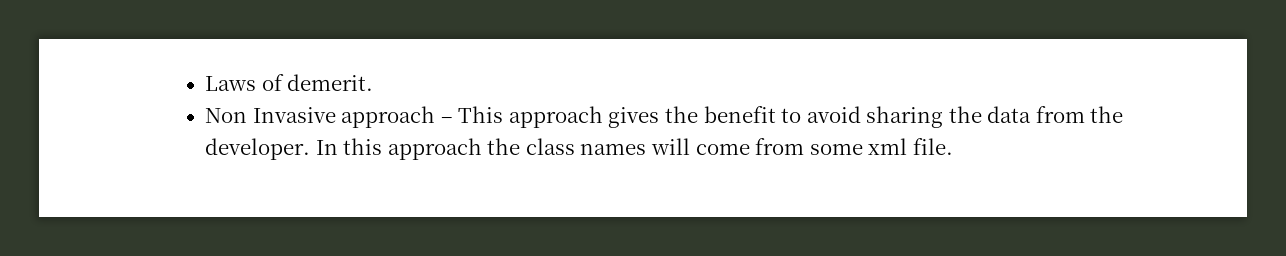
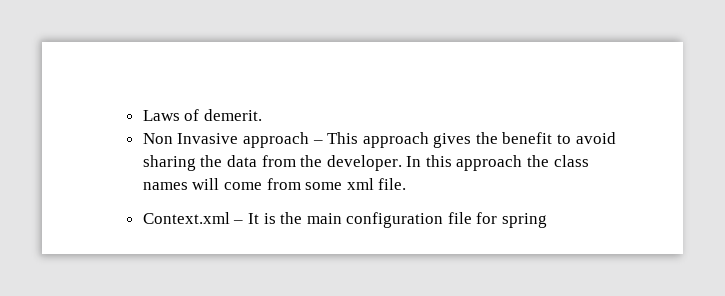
+ Context.xml – It is the main configuration file for spring

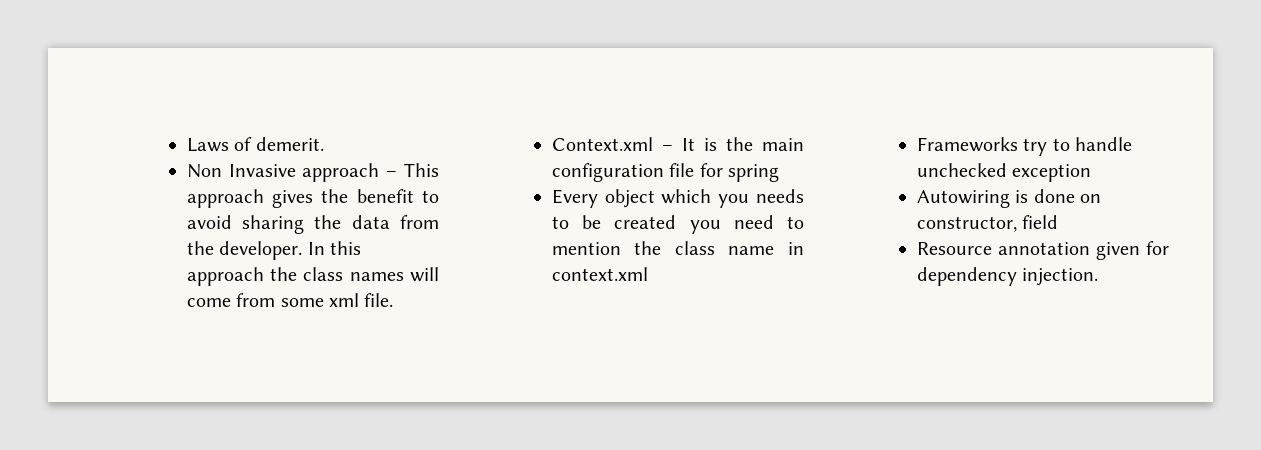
+ Every object which you needs to be created you need to mention the class name in context.xml
+ Frameworks try to handle unchecked exception
+ Autowiring is done on constructor, field
+ Resource annotation given for dependency injection.

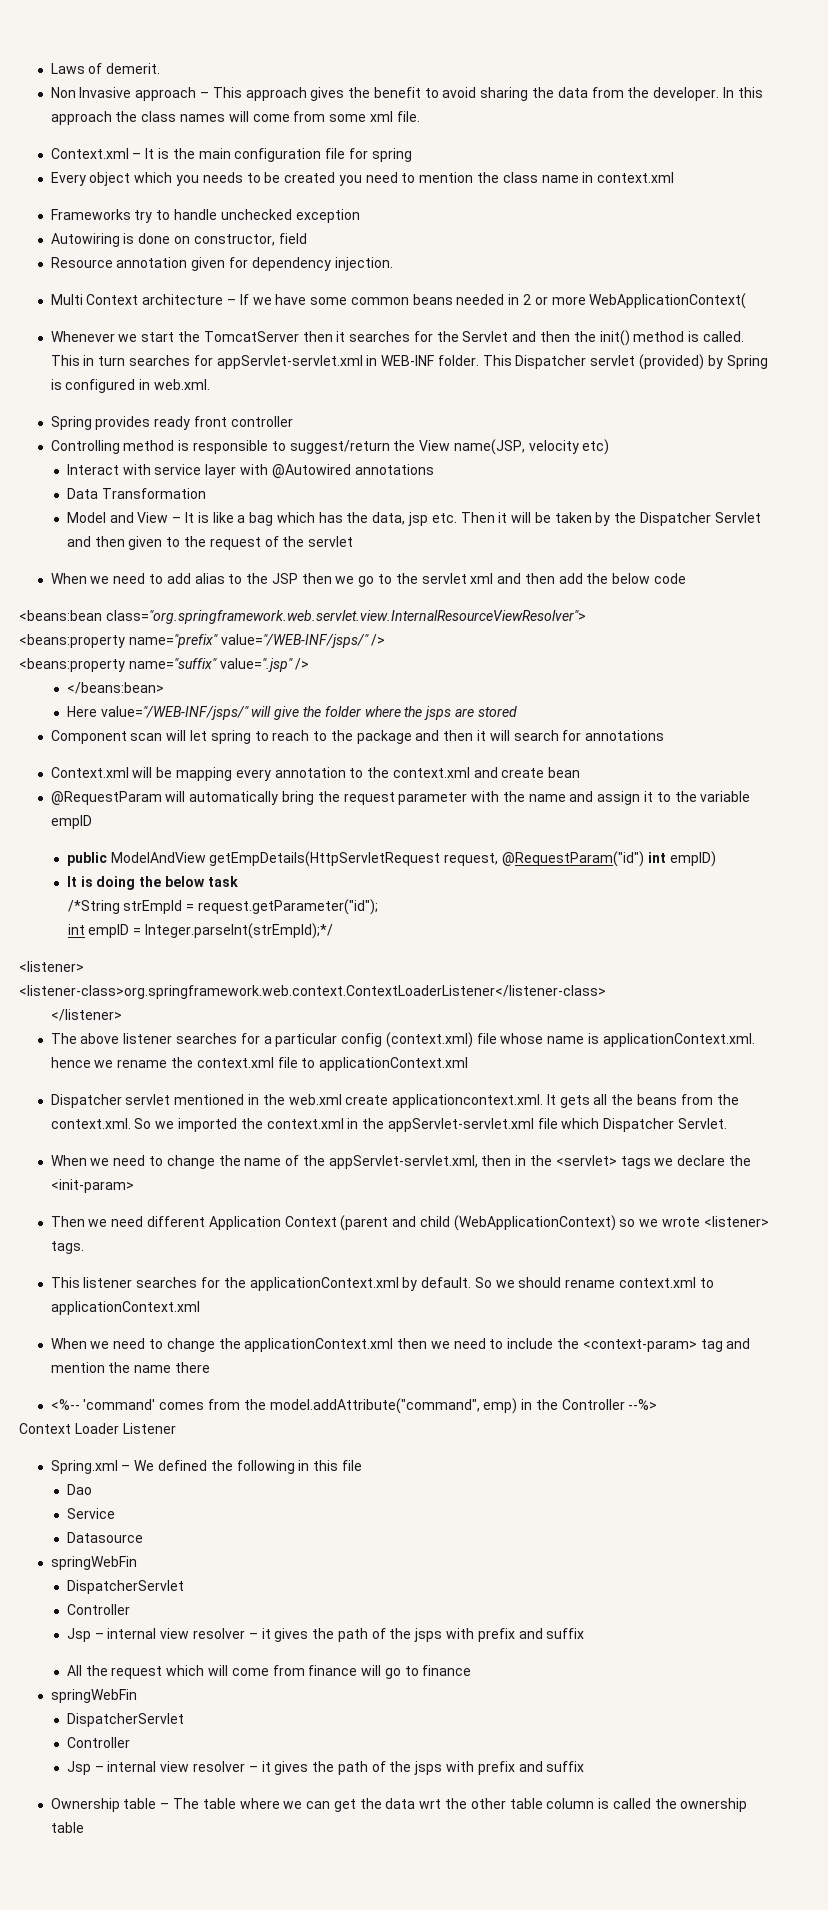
+ Multi Context architecture – If we have some common beans needed in 2 or more WebApplicationContext(
+ Whenever we start the TomcatServer then it searches for the Servlet and then the init() method is called. This in turn searches for appServlet-servlet.xml in WEB-INF folder. This Dispatcher servlet (provided) by Spring is configured in web.xml.
+ Spring provides ready front controller
+ Controlling method is responsible to suggest/return the View name(JSP, velocity etc)
+ Interact with service layer with @Autowired annotations
+ Data Transformation
+ Model and View – It is like a bag which has the data, jsp etc. Then it will be taken by the Dispatcher Servlet and then given to the request of the servlet
+ When we need to add alias to the JSP then we go to the servlet xml and then add the below code
+ <beans:bean class="org.springframework.web.servlet.view.InternalResourceViewResolver">
+ <beans:property name="prefix" value="/WEB-INF/jsps/" />
+ <beans:property name="suffix" value=".jsp" />
+ </beans:bean>
+ Here value="/WEB-INF/jsps/" will give the folder where the jsps are stored
+ Component scan will let spring to reach to the package and then it will search for annotations
+ Context.xml will be mapping every annotation to the context.xml and create bean
+ @RequestParam will automatically bring the request parameter with the name and assign it to the variable empID
+ public ModelAndView getEmpDetails(HttpServletRequest request, @RequestParam("id") int empID)
+ It is doing the below task
+ /*String strEmpId = request.getParameter("id");
+ int empID = Integer.parseInt(strEmpId);*/
+ <listener>
+ <listener-class>org.springframework.web.context.ContextLoaderListener</listener-class>
+ </listener>
+ The above listener searches for a particular config (context.xml) file whose name is applicationContext.xml. hence we rename the context.xml file to applicationContext.xml
+ Dispatcher servlet mentioned in the web.xml create applicationcontext.xml. It gets all the beans from the context.xml. So we imported the context.xml in the appServlet-servlet.xml file which Dispatcher Servlet.
+ When we need to change the name of the appServlet-servlet.xml, then in the <servlet> tags we declare the <init-param>
+ Then we need different Application Context (parent and child (WebApplicationContext) so we wrote <listener> tags.
+ This listener searches for the applicationContext.xml by default. So we should rename context.xml to applicationContext.xml
+ When we need to change the applicationContext.xml then we need to include the <context-param> tag and mention the name there
+ <%-- 'command' comes from the model.addAttribute("command", emp) in the Controller --%>
+ Context Loader Listener
+ Spring.xml – We defined the following in this file
+ Dao
+ Service
+ Datasource
+ springWebFin
+ DispatcherServlet
+ Controller
+ Jsp – internal view resolver – it gives the path of the jsps with prefix and suffix
+ All the request which will come from finance will go to finance
+ springWebFin
+ DispatcherServlet
+ Controller
+ Jsp – internal view resolver – it gives the path of the jsps with prefix and suffix
+ Ownership table – The table where we can get the data wrt the other table column is called the ownership table

